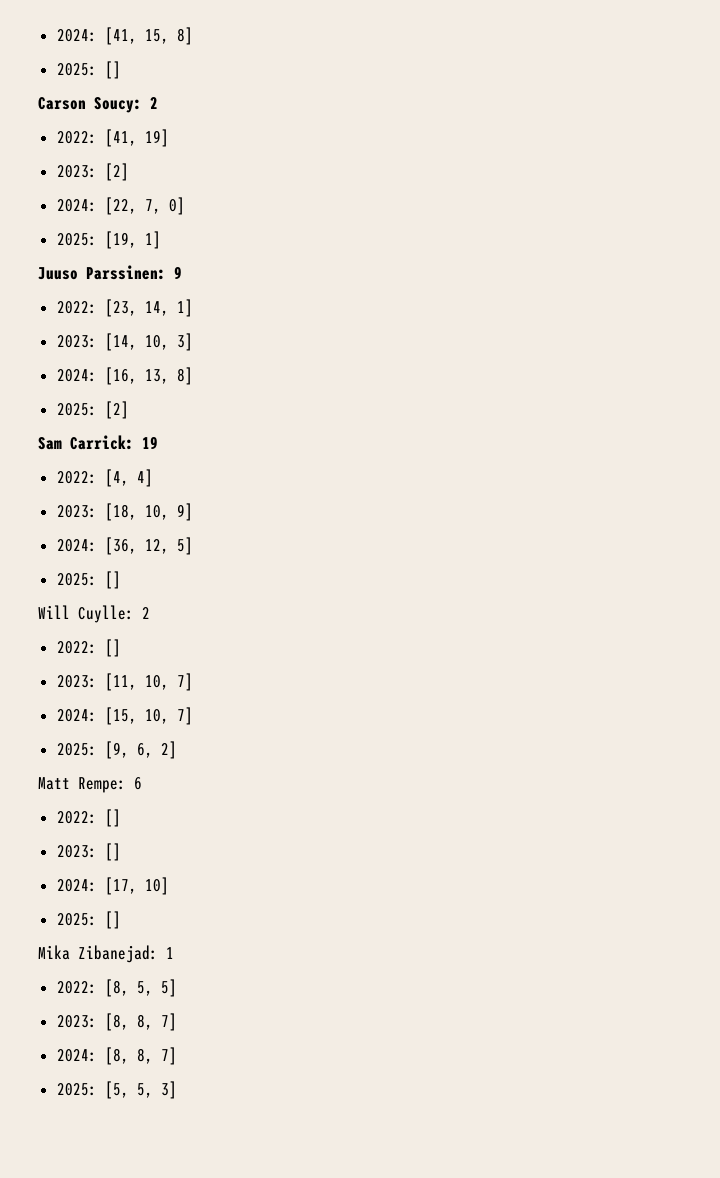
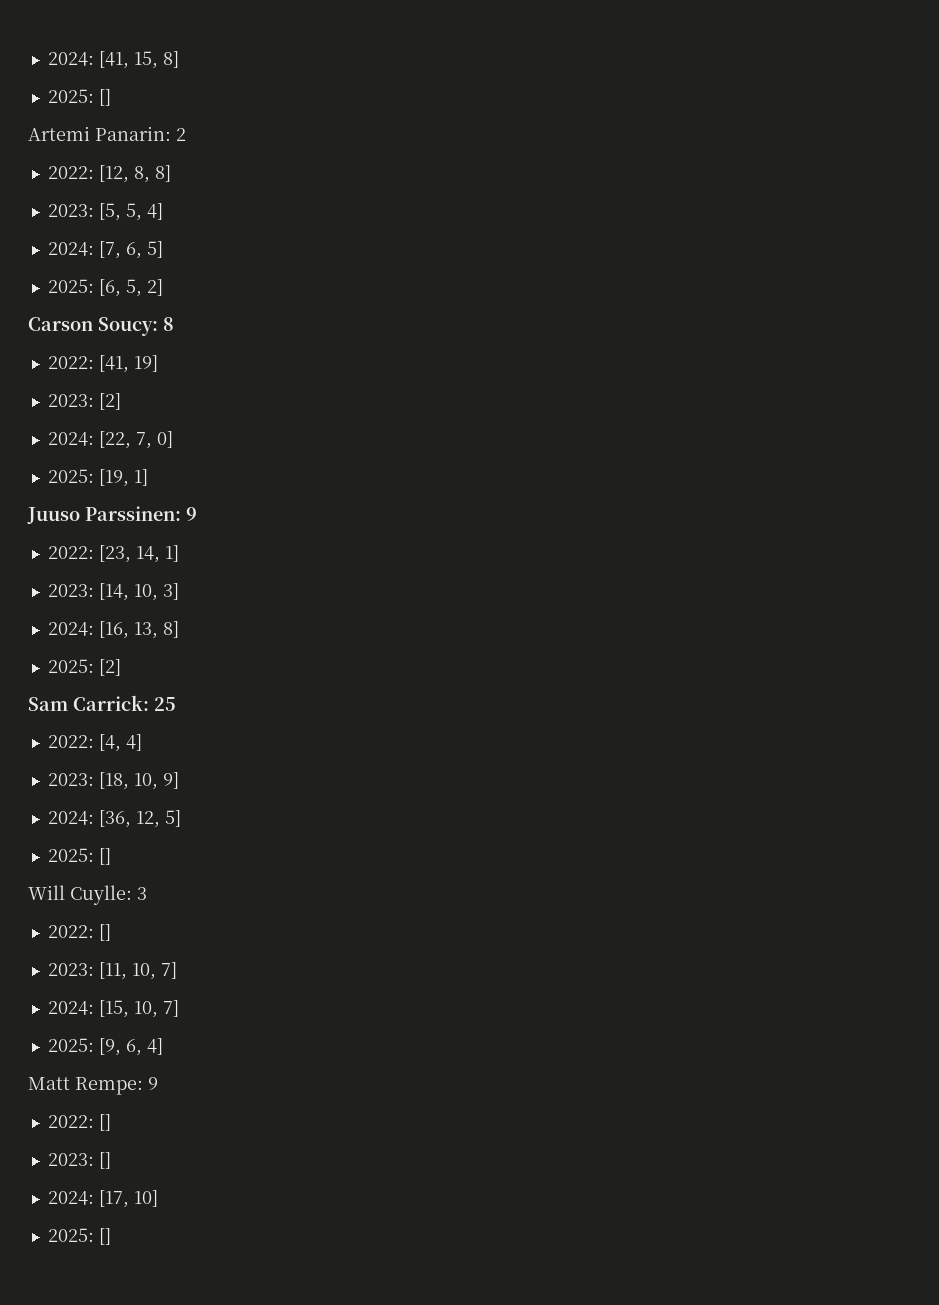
+ Artemi Panarin: 2
+ 2022: [12, 8, 8]
+ 2023: [5, 5, 4]
+ 2024: [7, 6, 5]
+ 2025: [6, 5, 2]
- Carson Soucy: 2
+ Carson Soucy: 8
- Sam Carrick: 19
+ Sam Carrick: 25
- Will Cuylle: 2
+ Will Cuylle: 3
- 2025: [9, 6, 2]
+ 2025: [9, 6, 4]
- Matt Rempe: 6
+ Matt Rempe: 9
- Mika Zibanejad: 1
- 2022: [8, 5, 5]
- 2023: [8, 8, 7]
- 2024: [8, 8, 7]
- 2025: [5, 5, 3]

